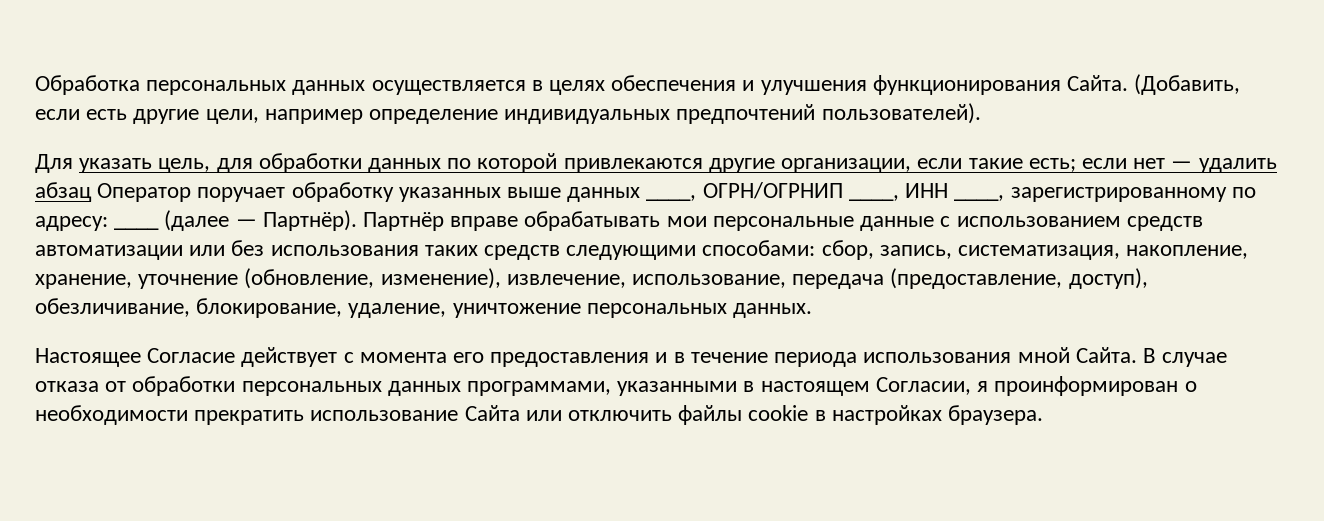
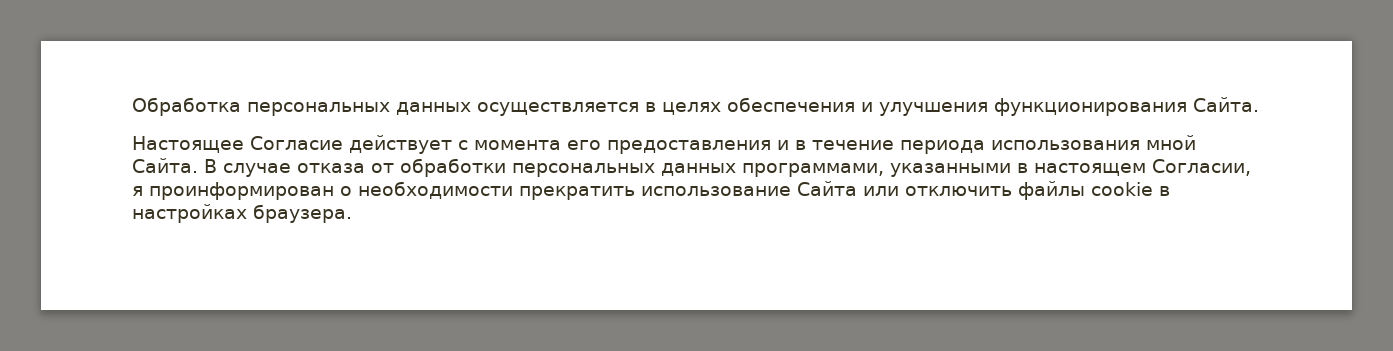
- (Добавить, если есть другие цели, например определение индивидуальных предпочтений пользователей).
- Для указать цель, для обработки данных по которой привлекаются другие организации, если такие есть; если нет — удалить абзац Оператор поручает обработку указанных выше данных ____, ОГРН/ОГРНИП ____, ИНН ____, зарегистрированному по адресу: ____ (далее — Партнёр). Партнёр вправе обрабатывать мои персональные данные с использованием средств автоматизации или без использования таких средств следующими способами: сбор, запись, систематизация, накопление, хранение, уточнение (обновление, изменение), извлечение, использование, передача (предоставление, доступ), обезличивание, блокирование, удаление, уничтожение персональных данных.

